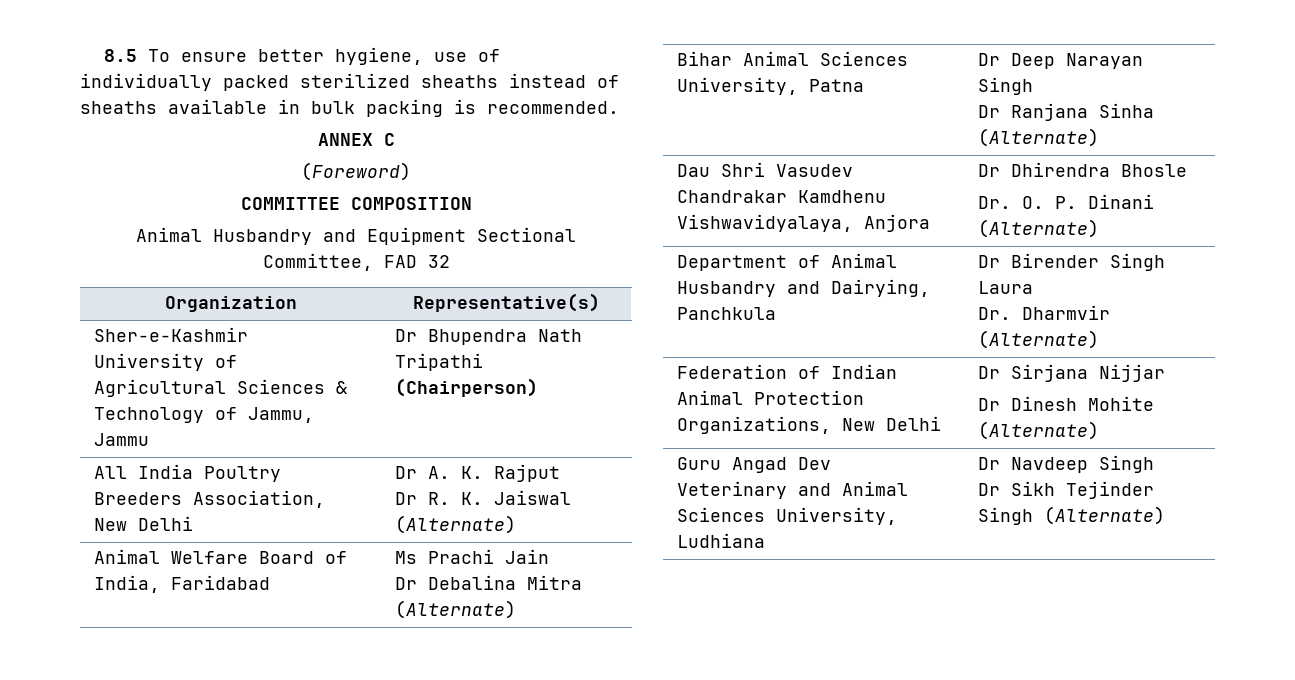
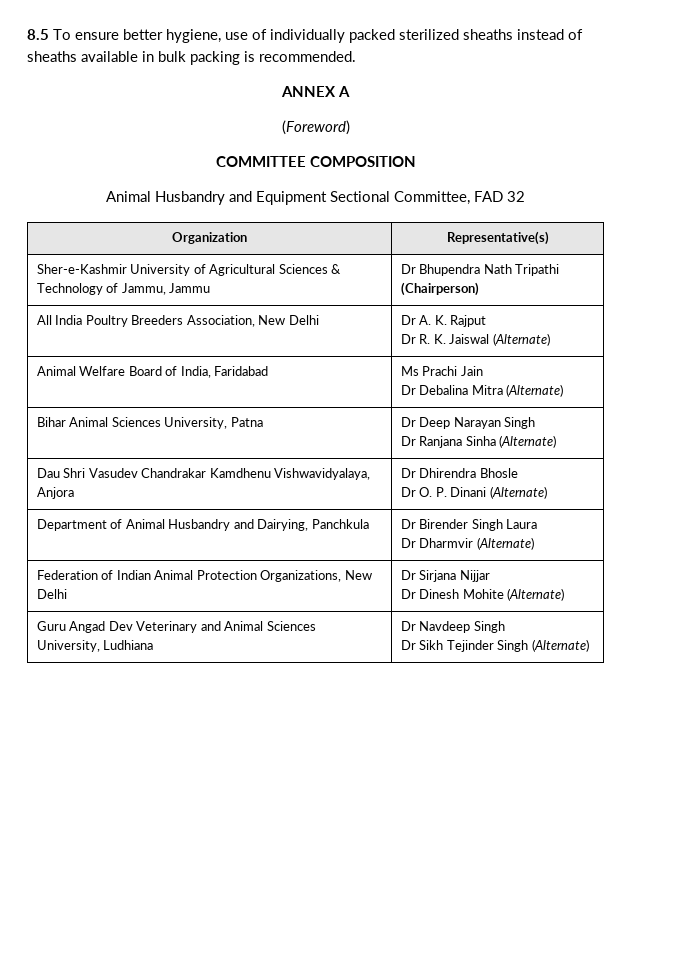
- ANNEX C
+ ANNEX A
  Dau Shri Vasudev Chandrakar Kamdhenu Vishwavidyalaya, Anjora | Dr Dhirendra Bhosle
- Dr. O. P. Dinani (Alternate)
+ Dr O. P. Dinani (Alternate)
  Department of Animal Husbandry and Dairying, Panchkula | Dr Birender Singh Laura
- Dr. Dharmvir (Alternate)
+ Dr Dharmvir (Alternate)

